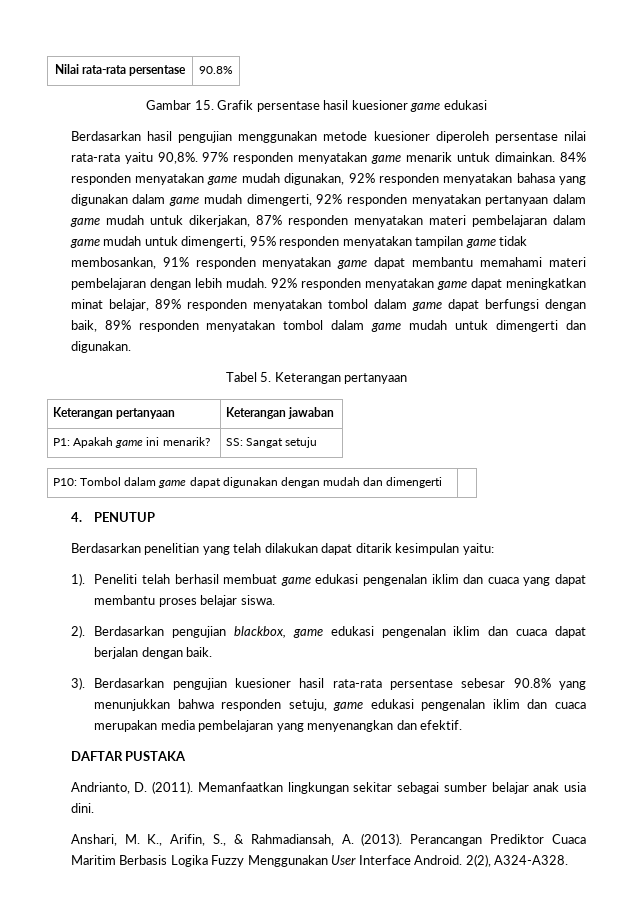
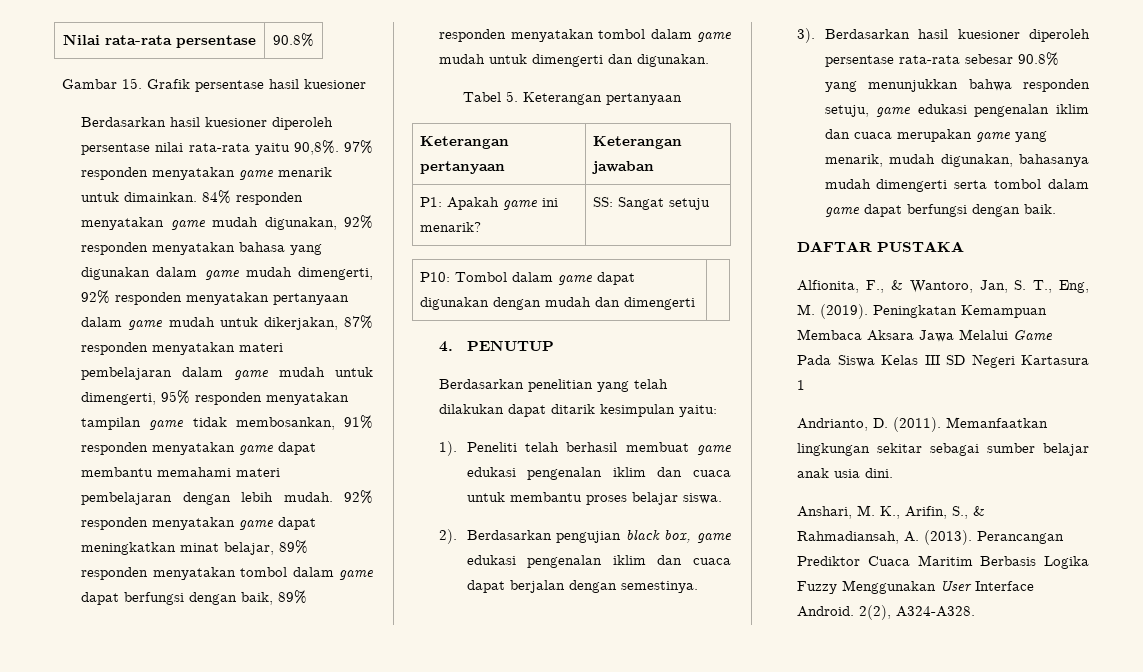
- Gambar 15. Grafik persentase hasil kuesioner game edukasi
- Berdasarkan hasil pengujian menggunakan metode kuesioner diperoleh persentase nilai rata-rata yaitu 90,8%.
+ Gambar 15. Grafik persentase hasil kuesioner
+ Berdasarkan hasil kuesioner diperoleh persentase nilai rata-rata yaitu 90,8%.
- Peneliti telah berhasil membuat game edukasi pengenalan iklim dan cuaca yang dapat membantu proses belajar siswa.
+ Peneliti telah berhasil membuat game edukasi pengenalan iklim dan cuaca untuk membantu proses belajar siswa.
- Berdasarkan pengujian blackbox, game edukasi pengenalan iklim dan cuaca dapat berjalan dengan baik.
+ Berdasarkan pengujian black box, game edukasi pengenalan iklim dan cuaca dapat berjalan dengan semestinya.
- Berdasarkan pengujian kuesioner hasil rata-rata persentase sebesar 90.8% yang menunjukkan bahwa responden setuju, game edukasi pengenalan iklim dan cuaca merupakan media pembelajaran yang menyenangkan dan efektif.
+ Berdasarkan hasil kuesioner diperoleh persentase rata-rata sebesar 90.8% yang menunjukkan bahwa responden setuju, game edukasi pengenalan iklim dan cuaca merupakan game yang menarik, mudah digunakan, bahasanya mudah dimengerti serta tombol dalam game dapat berfungsi dengan baik.
  DAFTAR PUSTAKA
+ Alfionita, F., & Wantoro, Jan, S. T., Eng, M. (2019). Peningkatan Kemampuan Membaca Aksara Jawa Melalui Game Pada Siswa Kelas III SD Negeri Kartasura 1

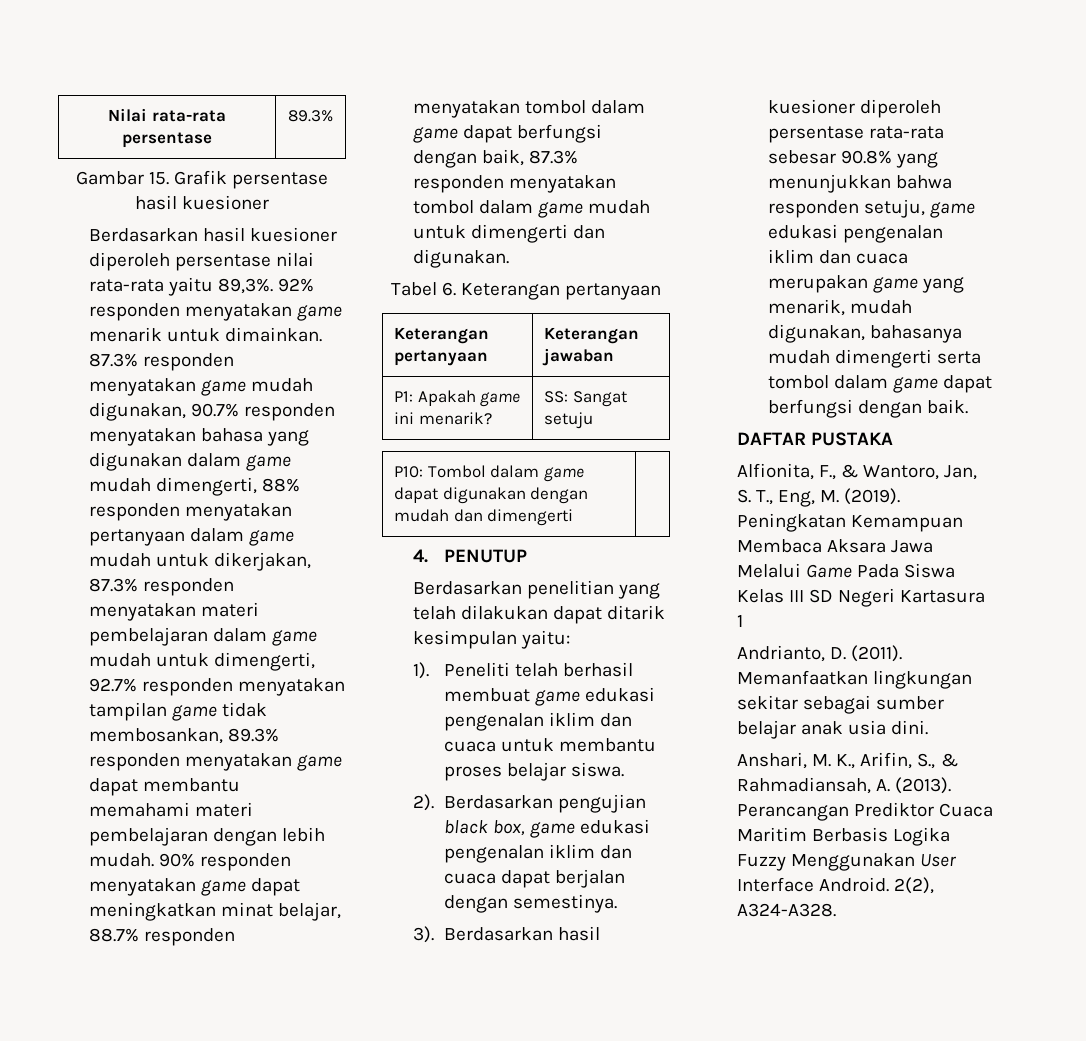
- Nilai rata-rata persentase | 90.8%
+ Nilai rata-rata persentase | 89.3%
- Berdasarkan hasil kuesioner diperoleh persentase nilai rata-rata yaitu 90,8%. 97% responden menyatakan game menarik untuk dimainkan.
+ Berdasarkan hasil kuesioner diperoleh persentase nilai rata-rata yaitu 89,3%. 92% responden menyatakan game menarik untuk dimainkan.
- 84% responden menyatakan game mudah digunakan, 92% responden menyatakan bahasa yang digunakan dalam game mudah dimengerti, 92% responden menyatakan pertanyaan dalam game mudah untuk dikerjakan, 87% responden menyatakan materi pembelajaran dalam game mudah untuk dimengerti, 95% responden menyatakan tampilan game tidak membosankan, 91% responden menyatakan game dapat membantu memahami materi pembelajaran dengan lebih mudah.
+ 87.3% responden menyatakan game mudah digunakan, 90.7% responden menyatakan bahasa yang digunakan dalam game mudah dimengerti, 88% responden menyatakan pertanyaan dalam game mudah untuk dikerjakan, 87.3% responden menyatakan materi pembelajaran dalam game mudah untuk dimengerti, 92.7% responden menyatakan tampilan game tidak membosankan, 89.3% responden menyatakan game dapat membantu memahami materi pembelajaran dengan lebih mudah.
- 92% responden menyatakan game dapat meningkatkan minat belajar, 89% responden menyatakan tombol dalam game dapat berfungsi dengan baik, 89% responden menyatakan tombol dalam game mudah untuk dimengerti dan digunakan.
+ 90% responden menyatakan game dapat meningkatkan minat belajar, 88.7% responden menyatakan tombol dalam game dapat berfungsi dengan baik, 87.3% responden menyatakan tombol dalam game mudah untuk dimengerti dan digunakan.
- Tabel 5. Keterangan pertanyaan
+ Tabel 6. Keterangan pertanyaan

